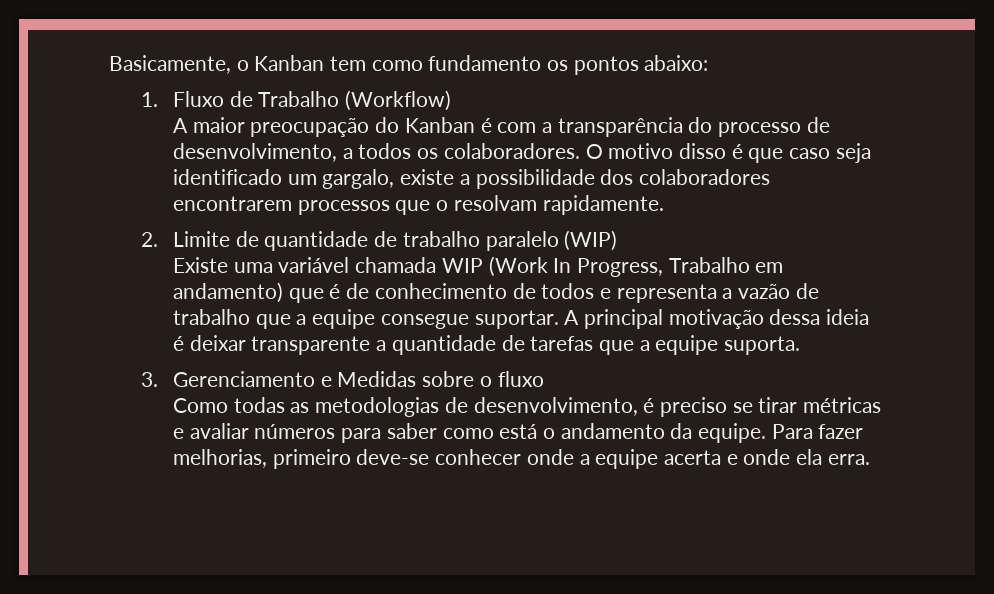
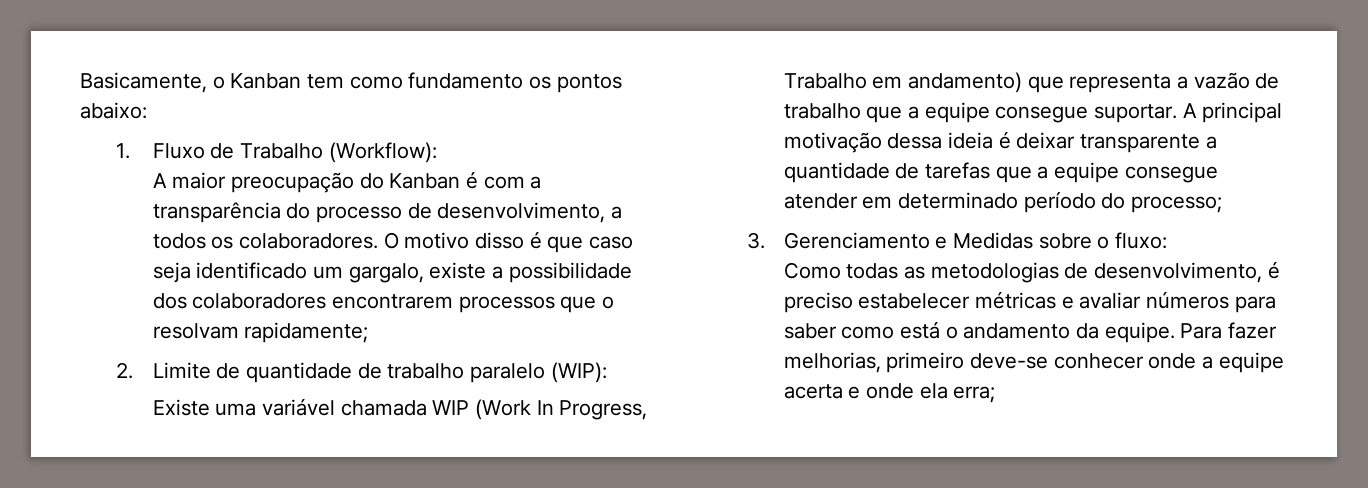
- 1. Fluxo de Trabalho (Workflow)
+ 1. Fluxo de Trabalho (Workflow):
- O motivo disso é que caso seja identificado um gargalo, existe a possibilidade dos colaboradores encontrarem processos que o resolvam rapidamente.
+ O motivo disso é que caso seja identificado um gargalo, existe a possibilidade dos colaboradores encontrarem processos que o resolvam rapidamente;
- 2. Limite de quantidade de trabalho paralelo (WIP)
+ 2. Limite de quantidade de trabalho paralelo (WIP):
- Existe uma variável chamada WIP (Work In Progress, Trabalho em andamento) que é de conhecimento de todos e representa a vazão de trabalho que a equipe consegue suportar.
+ Existe uma variável chamada WIP (Work In Progress, Trabalho em andamento) que representa a vazão de trabalho que a equipe consegue suportar.
- A principal motivação dessa ideia é deixar transparente a quantidade de tarefas que a equipe suporta.
+ A principal motivação dessa ideia é deixar transparente a quantidade de tarefas que a equipe consegue atender em determinado período do processo;
- 3. Gerenciamento e Medidas sobre o fluxo
+ 3. Gerenciamento e Medidas sobre o fluxo:
- Como todas as metodologias de desenvolvimento, é preciso se tirar métricas e avaliar números para saber como está o andamento da equipe.
+ Como todas as metodologias de desenvolvimento, é preciso estabelecer métricas e avaliar números para saber como está o andamento da equipe.
- Para fazer melhorias, primeiro deve-se conhecer onde a equipe acerta e onde ela erra.
+ Para fazer melhorias, primeiro deve-se conhecer onde a equipe acerta e onde ela erra;

